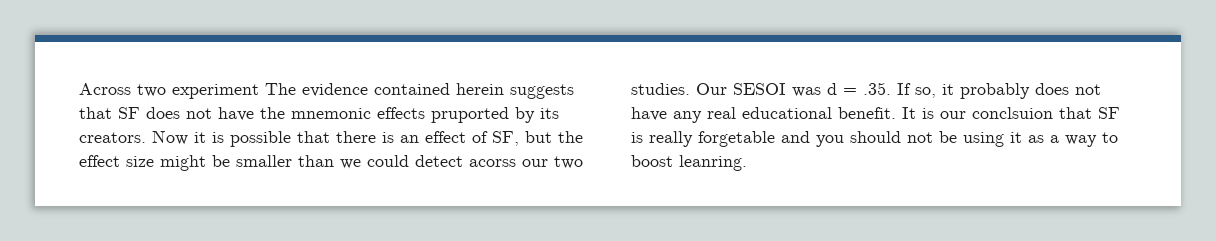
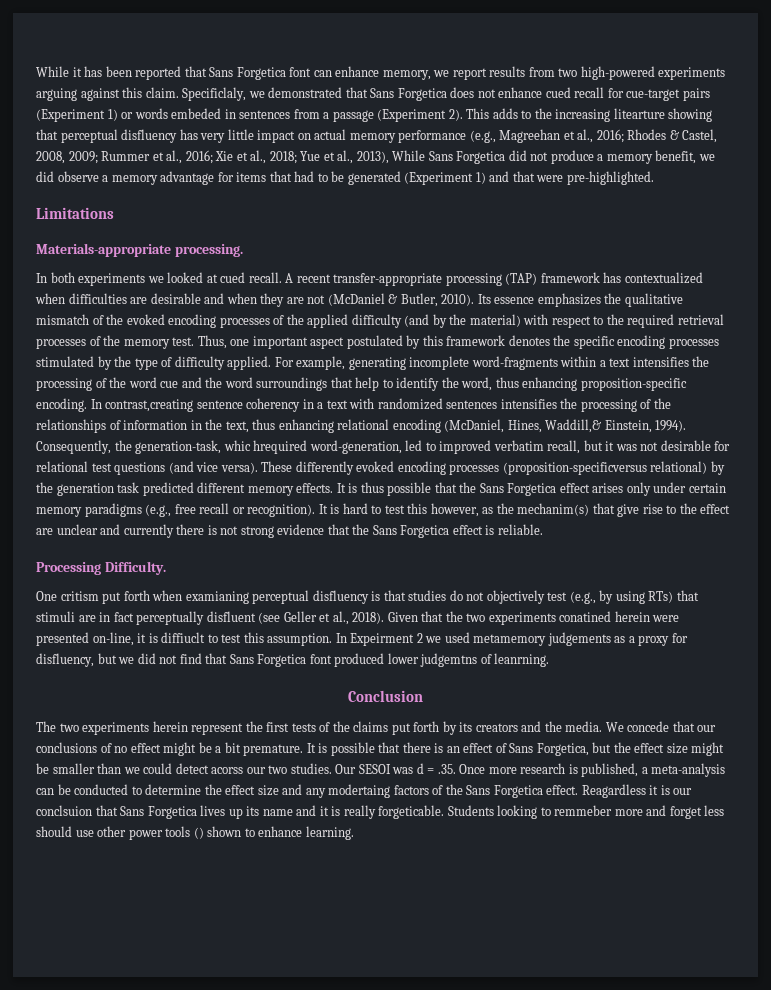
- Across two experiment The evidence contained herein suggests that SF does not have the mnemonic effects pruported by its creators. Now it is possible that there is an effect of SF, but the effect size might be smaller than we could detect acorss our two studies.
+ While it has been reported that Sans Forgetica font can enhance memory, we report results from two high-powered experiments arguing against this claim. Specificlaly, we demonstrated that Sans Forgetica does not enhance cued recall for cue-target pairs (Experiment 1) or words embeded in sentences from a passage (Experiment 2). This adds to the increasing litearture showing that perceptual disfluency has very little impact on actual memory performance (e.g., Magreehan et al., 2016; Rhodes & Castel, 2008, 2009; Rummer et al., 2016; Xie et al., 2018; Yue et al., 2013), While Sans Forgetica did not produce a memory benefit, we did observe a memory advantage for items that had to be generated (Experiment 1) and that were pre-highlighted.
+ Limitations
+ Materials-appropriate processing.
+ In both experiments we looked at cued recall. A recent transfer-appropriate processing (TAP) framework has contextualized when difficulties are desirable and when they are not (McDaniel & Butler, 2010). Its essence emphasizes the qualitative mismatch of the evoked encoding processes of the applied difficulty (and by the material) with respect to the required retrieval processes of the memory test. Thus, one important aspect postulated by this framework denotes the specific encoding processes stimulated by the type of difficulty applied. For example, generating incomplete word-fragments within a text intensifies the processing of the word cue and the word surroundings that help to identify the word, thus enhancing proposition-specific encoding. In contrast,creating sentence coherency in a text with randomized sentences intensifies the processing of the relationships of information in the text, thus enhancing relational encoding (McDaniel, Hines, Waddill,& Einstein, 1994). Consequently, the generation-task, whic hrequired word-generation, led to improved verbatim recall, but it was not desirable for relational test questions (and vice versa). These differently evoked encoding processes (proposition-specificversus relational) by the generation task predicted different memory effects. It is thus possible that the Sans Forgetica effect arises only under certain memory paradigms (e.g., free recall or recognition). It is hard to test this however, as the mechanim(s) that give rise to the effect are unclear and currently there is not strong evidence that the Sans Forgetica effect is reliable.
+ Processing Difficulty.
+ One critism put forth when examianing perceptual disfluency is that studies do not objectively test (e.g., by using RTs) that stimuli are in fact perceptually disfluent (see Geller et al., 2018). Given that the two experiments conatined herein were presented on-line, it is diffiuclt to test this assumption. In Expeirment 2 we used metamemory judgements as a proxy for disfluency, but we did not find that Sans Forgetica font produced lower judgemtns of leanrning.
+ Conclusion
+ The two experiments herein represent the first tests of the claims put forth by its creators and the media. We concede that our conclusions of no effect might be a bit premature. It is possible that there is an effect of Sans Forgetica, but the effect size might be smaller than we could detect acorss our two studies.
- Our SESOI was d = .35. If so, it probably does not have any real educational benefit. It is our conclsuion that SF is really forgetable and you should not be using it as a way to boost leanring.
+ Our SESOI was d = .35. Once more research is published, a meta-analysis can be conducted to determine the effect size and any modertaing factors of the Sans Forgetica effect. Reagardless it is our conclsuion that Sans Forgetica lives up its name and it is really forgeticable. Students looking to remmeber more and forget less should use other power tools () shown to enhance learning.

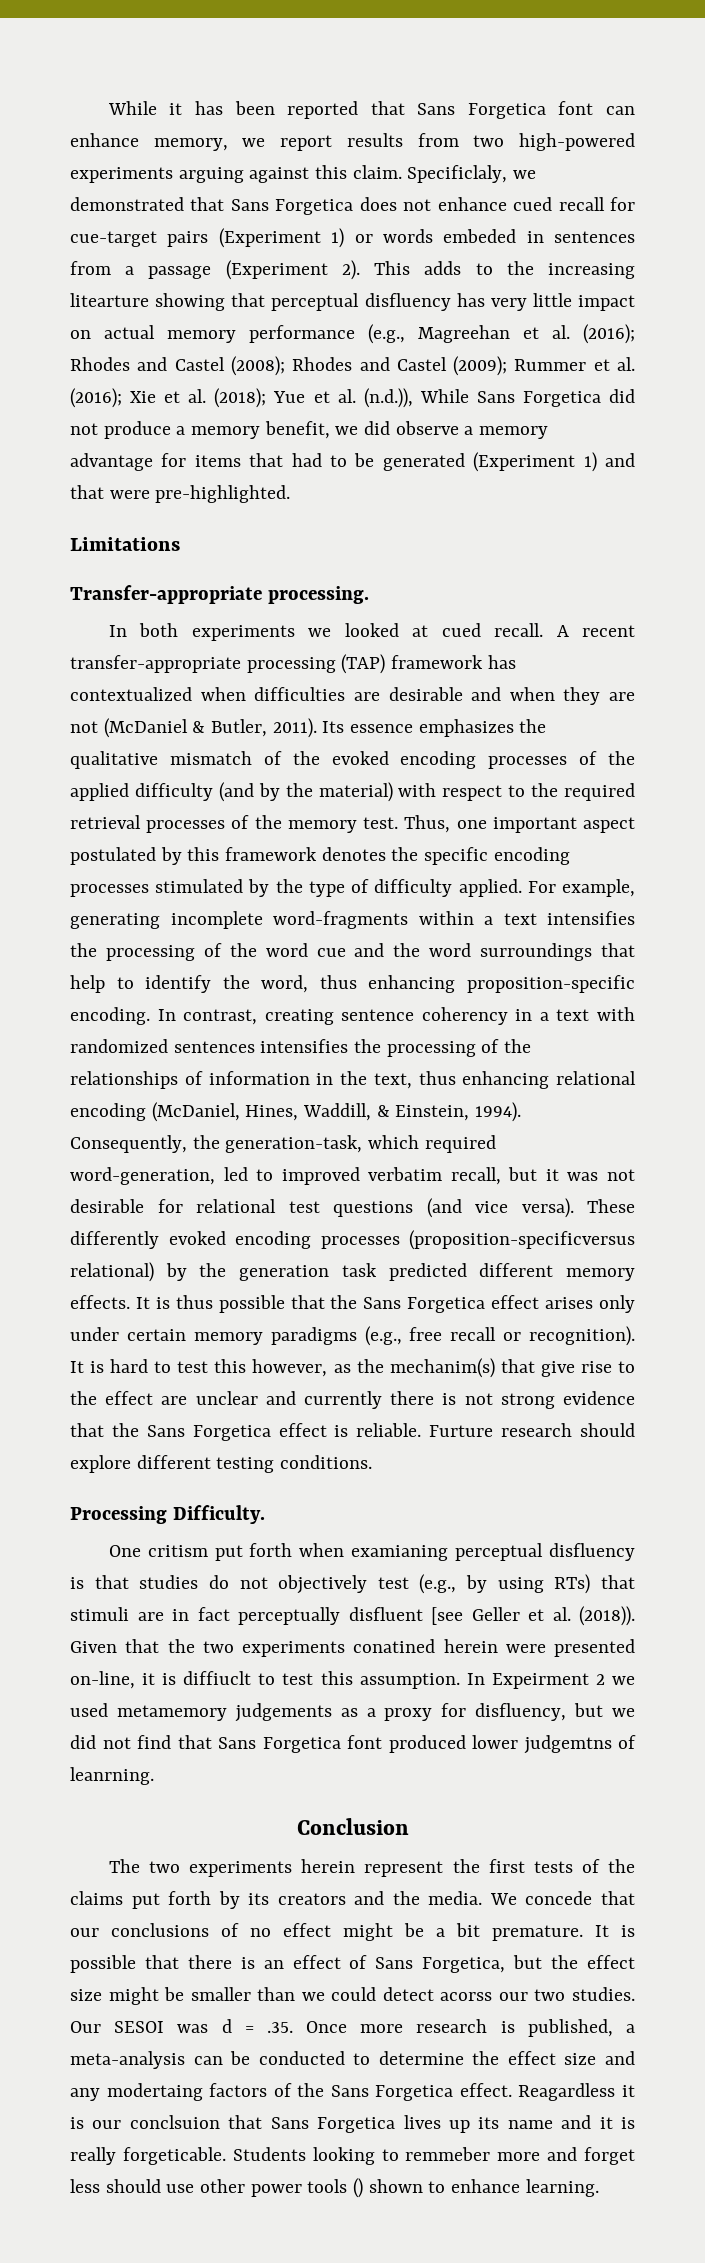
- This adds to the increasing litearture showing that perceptual disfluency has very little impact on actual memory performance (e.g., Magreehan et al., 2016; Rhodes & Castel, 2008, 2009; Rummer et al., 2016; Xie et al., 2018; Yue et al., 2013), While Sans Forgetica did not produce a memory benefit, we did observe a memory advantage for items that had to be generated (Experiment 1) and that were pre-highlighted.
+ This adds to the increasing litearture showing that perceptual disfluency has very little impact on actual memory performance (e.g., Magreehan et al. (2016); Rhodes and Castel (2008); Rhodes and Castel (2009); Rummer et al. (2016); Xie et al. (2018); Yue et al. (n.d.)), While Sans Forgetica did not produce a memory benefit, we did observe a memory advantage for items that had to be generated (Experiment 1) and that were pre-highlighted.
- Materials-appropriate processing.
+ Transfer-appropriate processing.
- A recent transfer-appropriate processing (TAP) framework has contextualized when difficulties are desirable and when they are not (McDaniel & Butler, 2010).
+ A recent transfer-appropriate processing (TAP) framework has contextualized when difficulties are desirable and when they are not (McDaniel & Butler, 2011).
- In contrast,creating sentence coherency in a text with randomized sentences intensifies the processing of the relationships of information in the text, thus enhancing relational encoding (McDaniel, Hines, Waddill,& Einstein, 1994).
+ In contrast, creating sentence coherency in a text with randomized sentences intensifies the processing of the relationships of information in the text, thus enhancing relational encoding (McDaniel, Hines, Waddill, & Einstein, 1994).
- Consequently, the generation-task, whic hrequired word-generation, led to improved verbatim recall, but it was not desirable for relational test questions (and vice versa).
+ Consequently, the generation-task, which required word-generation, led to improved verbatim recall, but it was not desirable for relational test questions (and vice versa).
+ Furture research should explore different testing conditions.
- One critism put forth when examianing perceptual disfluency is that studies do not objectively test (e.g., by using RTs) that stimuli are in fact perceptually disfluent (see Geller et al., 2018).
+ One critism put forth when examianing perceptual disfluency is that studies do not objectively test (e.g., by using RTs) that stimuli are in fact perceptually disfluent [see Geller et al. (2018)).

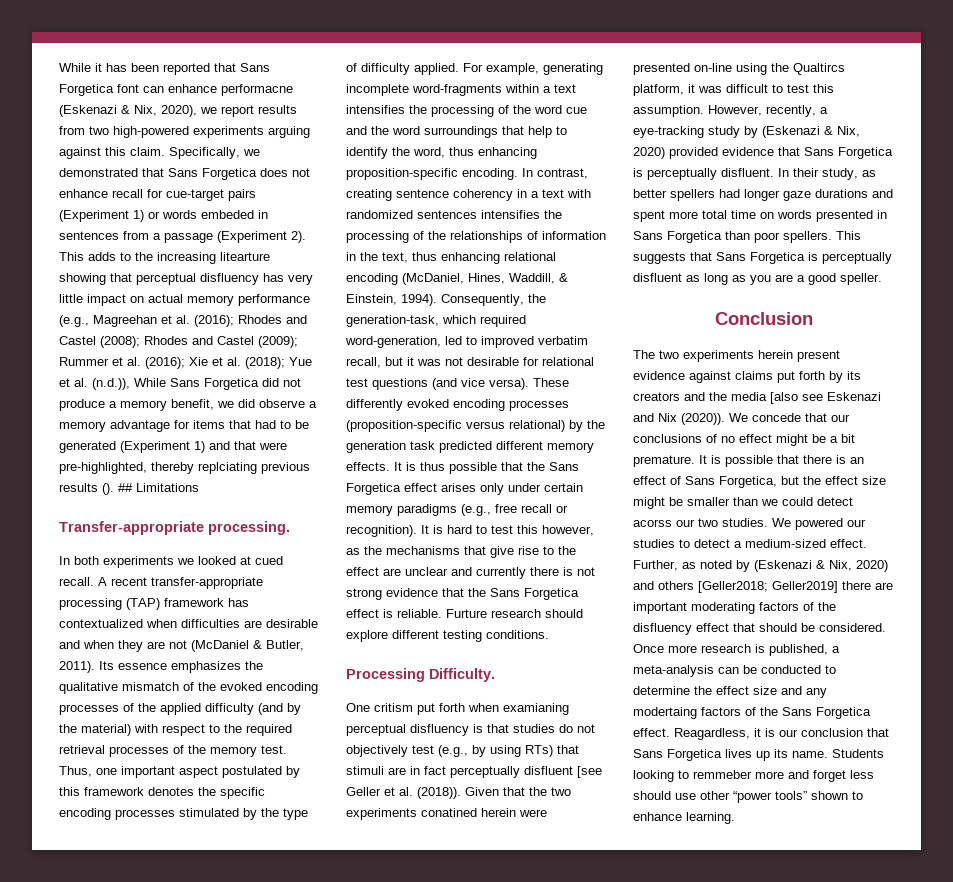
- While it has been reported that Sans Forgetica font can enhance memory, we report results from two high-powered experiments arguing against this claim.
+ While it has been reported that Sans Forgetica font can enhance performacne (Eskenazi & Nix, 2020), we report results from two high-powered experiments arguing against this claim.
- Specificlaly, we demonstrated that Sans Forgetica does not enhance cued recall for cue-target pairs (Experiment 1) or words embeded in sentences from a passage (Experiment 2).
+ Specifically, we demonstrated that Sans Forgetica does not enhance recall for cue-target pairs (Experiment 1) or words embeded in sentences from a passage (Experiment 2).
- Yue et al. (n.d.)), While Sans Forgetica did not produce a memory benefit, we did observe a memory advantage for items that had to be generated (Experiment 1) and that were pre-highlighted.
- Limitations
+ Yue et al. (n.d.)), While Sans Forgetica did not produce a memory benefit, we did observe a memory advantage for items that had to be generated (Experiment 1) and that were pre-highlighted, thereby replciating previous results (). ## Limitations
- These differently evoked encoding processes (proposition-specificversus relational) by the generation task predicted different memory effects.
+ These differently evoked encoding processes (proposition-specific versus relational) by the generation task predicted different memory effects.
- It is hard to test this however, as the mechanim(s) that give rise to the effect are unclear and currently there is not strong evidence that the Sans Forgetica effect is reliable.
+ It is hard to test this however, as the mechanisms that give rise to the effect are unclear and currently there is not strong evidence that the Sans Forgetica effect is reliable.
- Given that the two experiments conatined herein were presented on-line, it is diffiuclt to test this assumption. In Expeirment 2 we used metamemory judgements as a proxy for disfluency, but we did not find that Sans Forgetica font produced lower judgemtns of leanrning.
+ Given that the two experiments conatined herein were presented on-line using the Qualtircs platform, it was difficult to test this assumption. However, recently, a eye-tracking study by (Eskenazi & Nix, 2020) provided evidence that Sans Forgetica is perceptually disfluent. In their study, as better spellers had longer gaze durations and spent more total time on words presented in Sans Forgetica than poor spellers. This suggests that Sans Forgetica is perceptually disfluent as long as you are a good speller.
- The two experiments herein represent the first tests of the claims put forth by its creators and the media.
+ The two experiments herein present evidence against claims put forth by its creators and the media [also see Eskenazi and Nix (2020)).
- Our SESOI was d = .35. Once more research is published, a meta-analysis can be conducted to determine the effect size and any modertaing factors of the Sans Forgetica effect.
+ We powered our studies to detect a medium-sized effect. Further, as noted by (Eskenazi & Nix, 2020) and others [Geller2018; Geller2019] there are important moderating factors of the disfluency effect that should be considered. Once more research is published, a meta-analysis can be conducted to determine the effect size and any modertaing factors of the Sans Forgetica effect.
- Reagardless it is our conclsuion that Sans Forgetica lives up its name and it is really forgeticable.
+ Reagardless, it is our conclusion that Sans Forgetica lives up its name.
- Students looking to remmeber more and forget less should use other power tools () shown to enhance learning.
+ Students looking to remmeber more and forget less should use other “power tools” shown to enhance learning.

